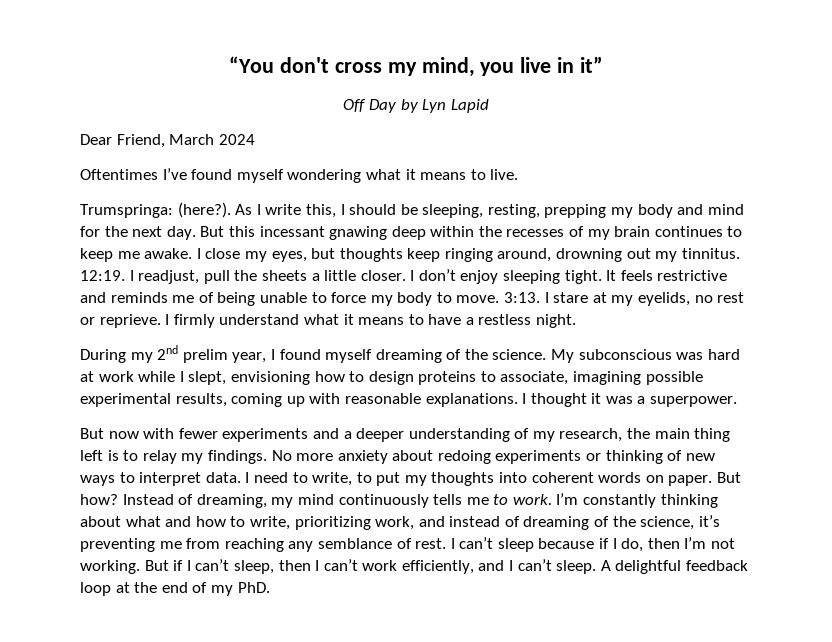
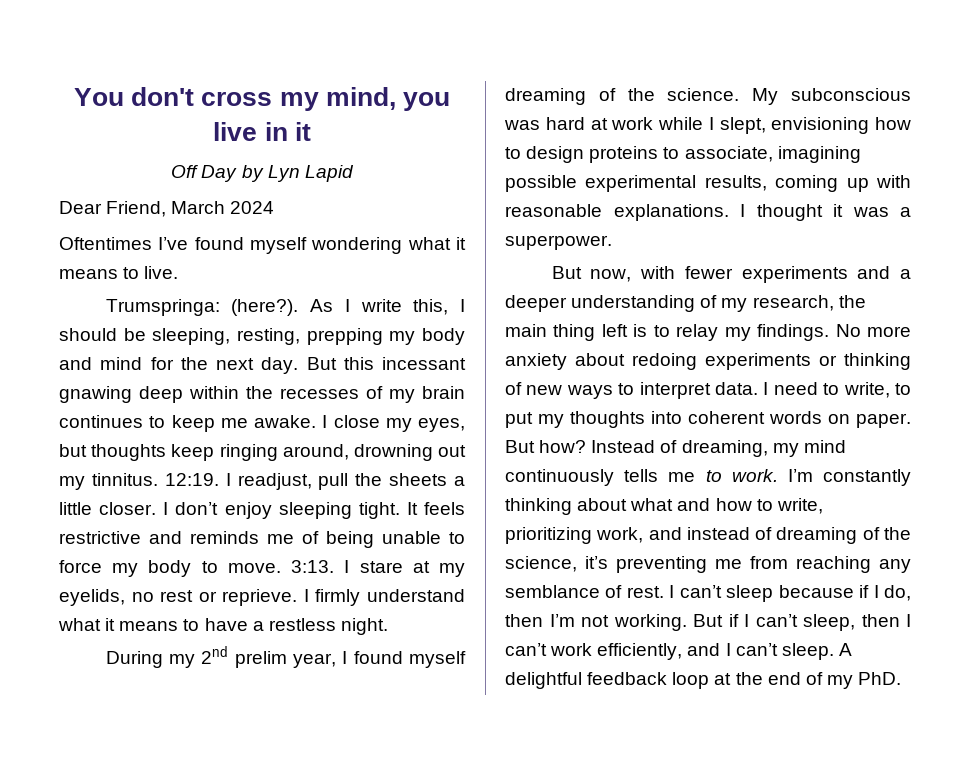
- “You don't cross my mind, you live in it”
+ You don't cross my mind, you live in it
- But now with fewer experiments and a deeper understanding of my research, the main thing left is to relay my findings.
+ But now, with fewer experiments and a deeper understanding of my research, the main thing left is to relay my findings.

